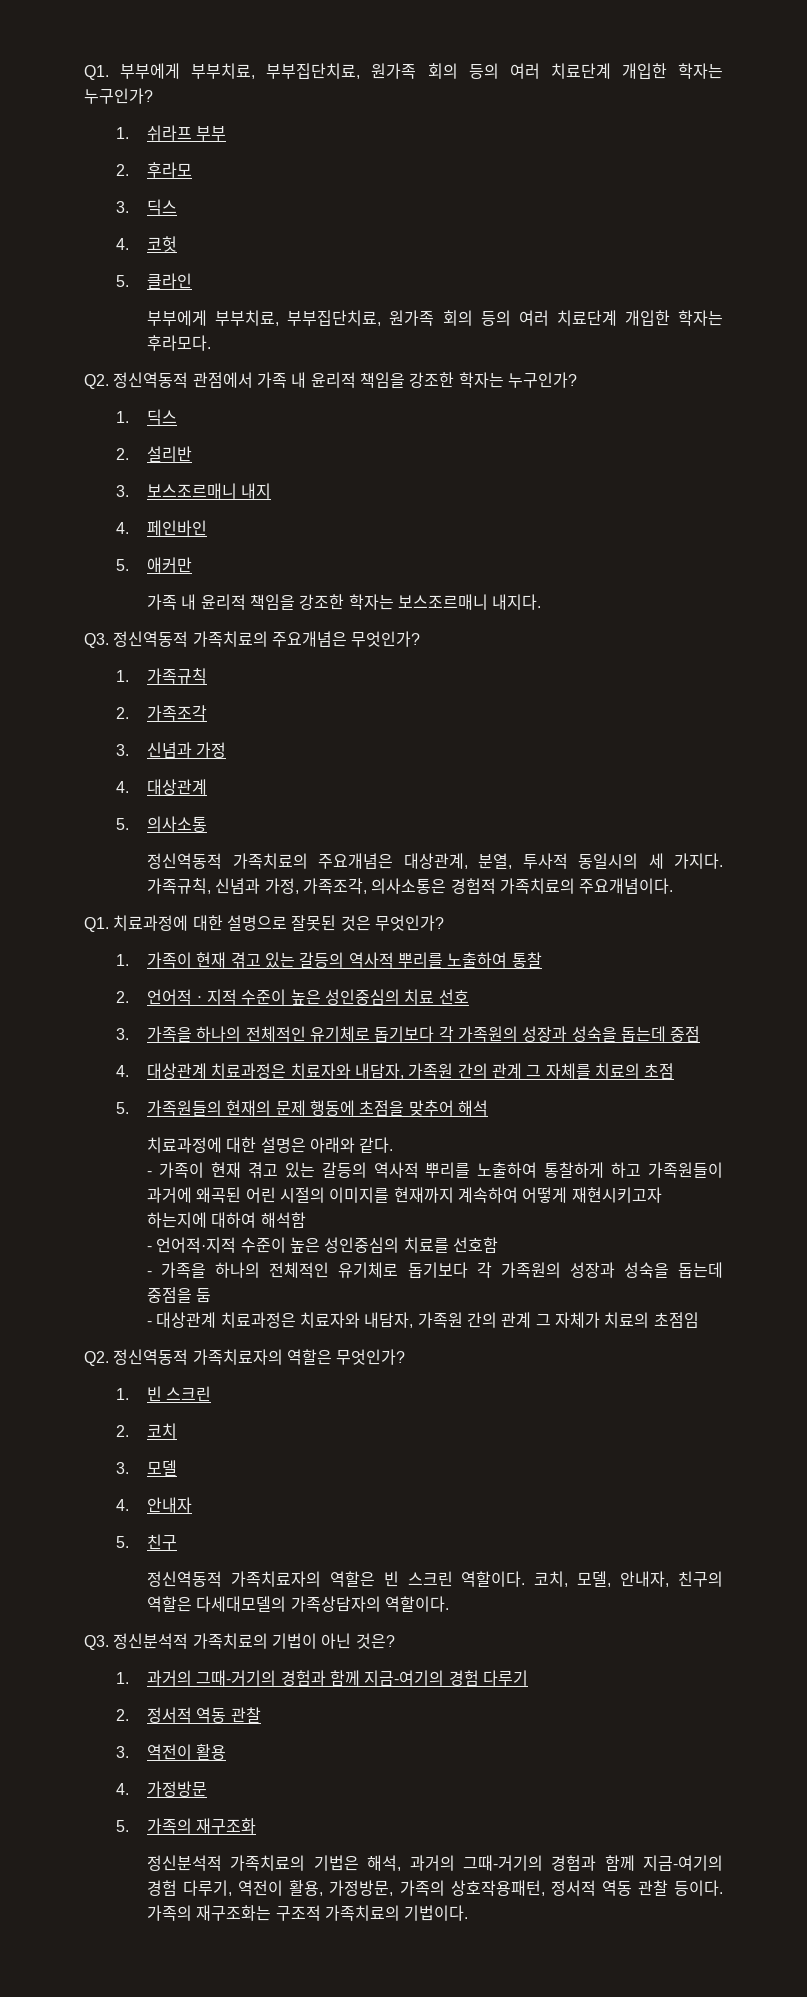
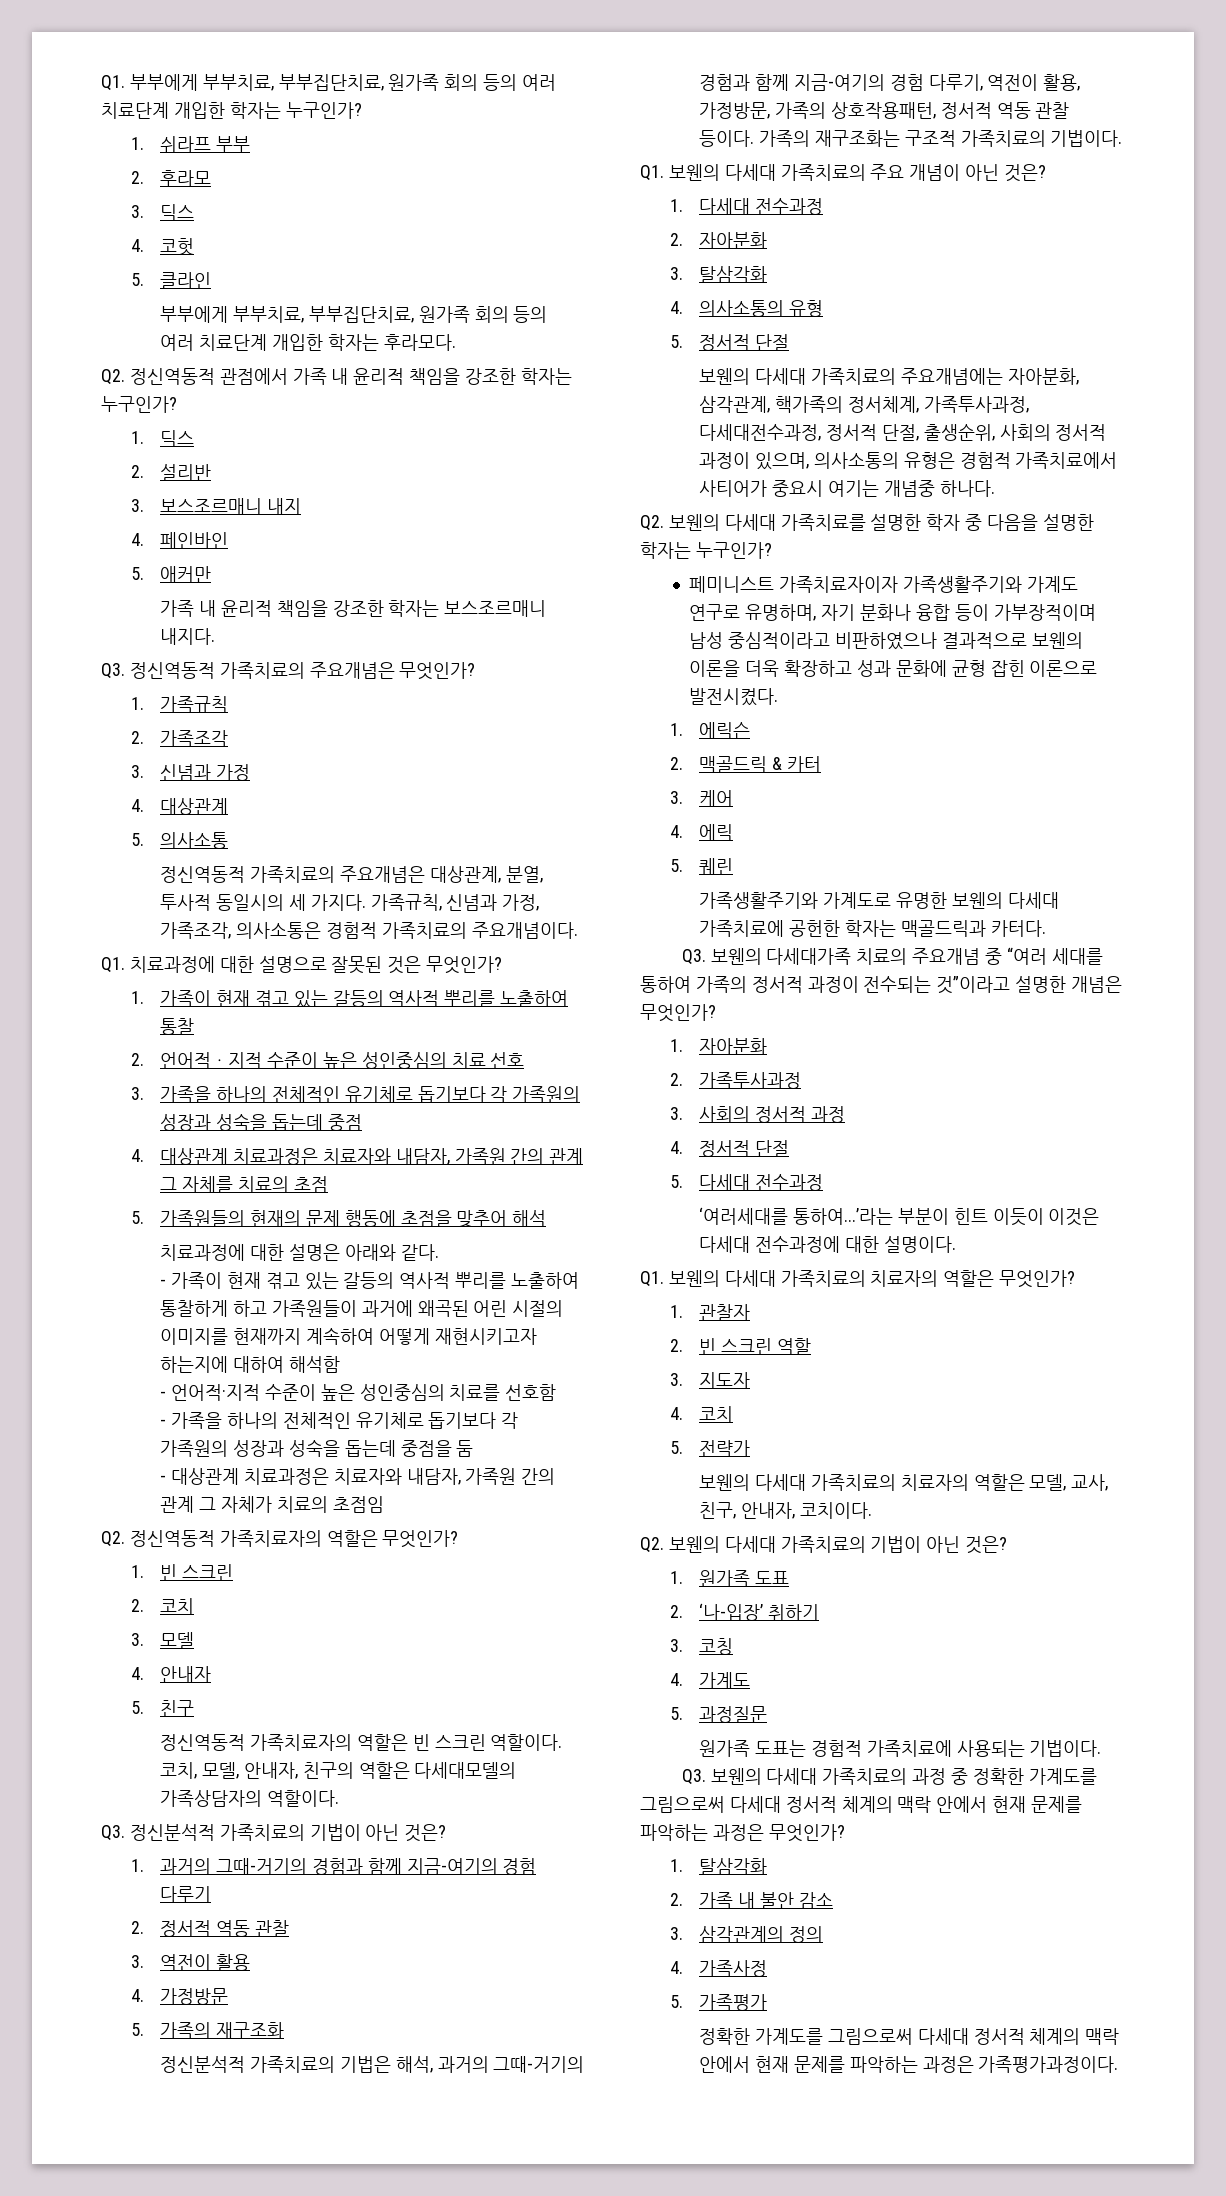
+ Q1. 보웬의 다세대 가족치료의 주요 개념이 아닌 것은?
+ 1. 다세대 전수과정
+ 2. 자아분화
+ 3. 탈삼각화
+ 4. 의사소통의 유형
+ 5. 정서적 단절
+ 보웬의 다세대 가족치료의 주요개념에는 자아분화, 삼각관계, 핵가족의 정서체계, 가족투사과정, 다세대전수과정, 정서적 단절, 출생순위, 사회의 정서적 과정이 있으며, 의사소통의 유형은 경험적 가족치료에서 사티어가 중요시 여기는 개념중 하나다.
+ Q2. 보웬의 다세대 가족치료를 설명한 학자 중 다음을 설명한 학자는 누구인가?
+ 페미니스트 가족치료자이자 가족생활주기와 가계도 연구로 유명하며, 자기 분화나 융합 등이 가부장적이며 남성 중심적이라고 비판하였으나 결과적으로 보웬의 이론을 더욱 확장하고 성과 문화에 균형 잡힌 이론으로 발전시켰다.
+ 1. 에릭슨
+ 2. 맥골드릭 & 카터
+ 3. 케어
+ 4. 에릭
+ 5. 퀘린
+ 가족생활주기와 가계도로 유명한 보웬의 다세대 가족치료에 공헌한 학자는 맥골드릭과 카터다.
+ Q3. 보웬의 다세대가족 치료의 주요개념 중 “여러 세대를 통하여 가족의 정서적 과정이 전수되는 것”이라고 설명한 개념은 무엇인가?
+ 1. 자아분화
+ 2. 가족투사과정
+ 3. 사회의 정서적 과정
+ 4. 정서적 단절
+ 5. 다세대 전수과정
+ ‘여러세대를 통하여...’라는 부분이 힌트 이듯이 이것은 다세대 전수과정에 대한 설명이다.
+ Q1. 보웬의 다세대 가족치료의 치료자의 역할은 무엇인가?
+ 1. 관찰자
+ 2. 빈 스크린 역할
+ 3. 지도자
+ 4. 코치
+ 5. 전략가
+ 보웬의 다세대 가족치료의 치료자의 역할은 모델, 교사, 친구, 안내자, 코치이다.
+ Q2. 보웬의 다세대 가족치료의 기법이 아닌 것은?
+ 1. 원가족 도표
+ 2. ‘나-입장’ 취하기
+ 3. 코칭
+ 4. 가계도
+ 5. 과정질문
+ 원가족 도표는 경험적 가족치료에 사용되는 기법이다.
+ Q3. 보웬의 다세대 가족치료의 과정 중 정확한 가계도를 그림으로써 다세대 정서적 체계의 맥락 안에서 현재 문제를 파악하는 과정은 무엇인가?
+ 1. 탈삼각화
+ 2. 가족 내 불안 감소
+ 3. 삼각관계의 정의
+ 4. 가족사정
+ 5. 가족평가
+ 정확한 가계도를 그림으로써 다세대 정서적 체계의 맥락 안에서 현재 문제를 파악하는 과정은 가족평가과정이다.

